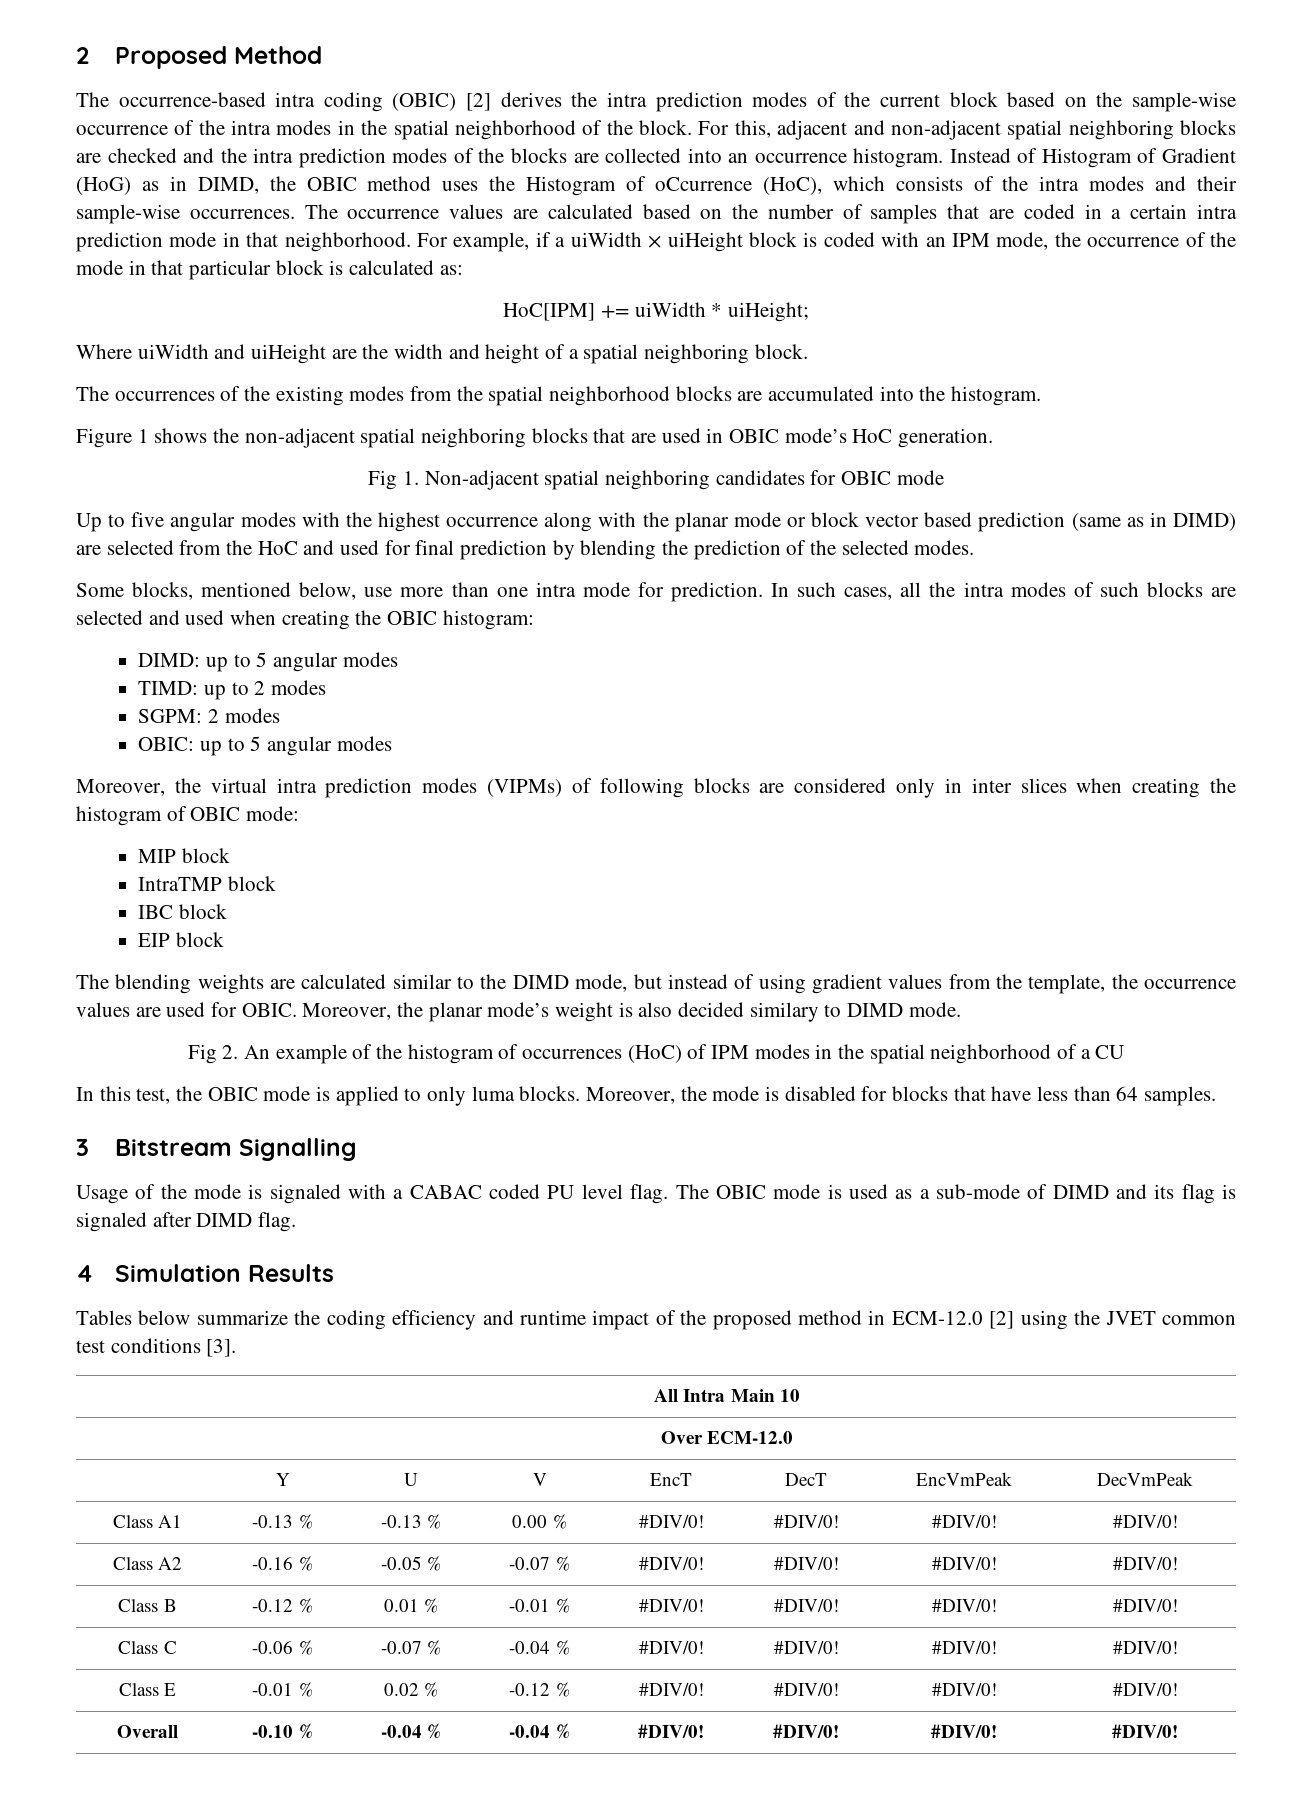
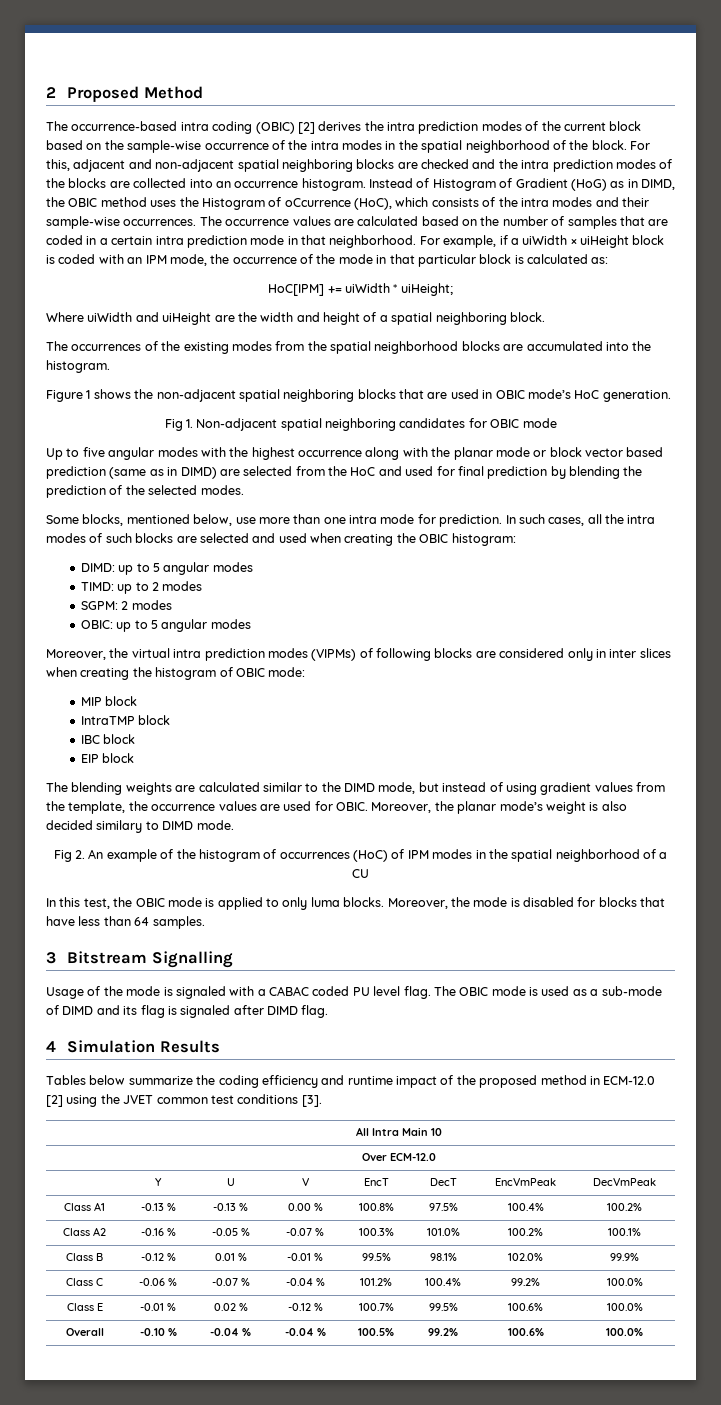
- Class A1 | -0.13 % | -0.13 % | 0.00 % | #DIV/0! | #DIV/0! | #DIV/0! | #DIV/0!
+ Class A1 | -0.13 % | -0.13 % | 0.00 % | 100.8% | 97.5% | 100.4% | 100.2%
- Class A2 | -0.16 % | -0.05 % | -0.07 % | #DIV/0! | #DIV/0! | #DIV/0! | #DIV/0!
+ Class A2 | -0.16 % | -0.05 % | -0.07 % | 100.3% | 101.0% | 100.2% | 100.1%
- Class B | -0.12 % | 0.01 % | -0.01 % | #DIV/0! | #DIV/0! | #DIV/0! | #DIV/0!
+ Class B | -0.12 % | 0.01 % | -0.01 % | 99.5% | 98.1% | 102.0% | 99.9%
- Class C | -0.06 % | -0.07 % | -0.04 % | #DIV/0! | #DIV/0! | #DIV/0! | #DIV/0!
+ Class C | -0.06 % | -0.07 % | -0.04 % | 101.2% | 100.4% | 99.2% | 100.0%
- Class E | -0.01 % | 0.02 % | -0.12 % | #DIV/0! | #DIV/0! | #DIV/0! | #DIV/0!
+ Class E | -0.01 % | 0.02 % | -0.12 % | 100.7% | 99.5% | 100.6% | 100.0%
- Overall | -0.10 % | -0.04 % | -0.04 % | #DIV/0! | #DIV/0! | #DIV/0! | #DIV/0!
+ Overall | -0.10 % | -0.04 % | -0.04 % | 100.5% | 99.2% | 100.6% | 100.0%

